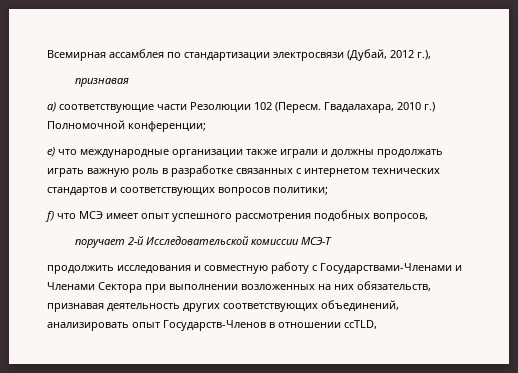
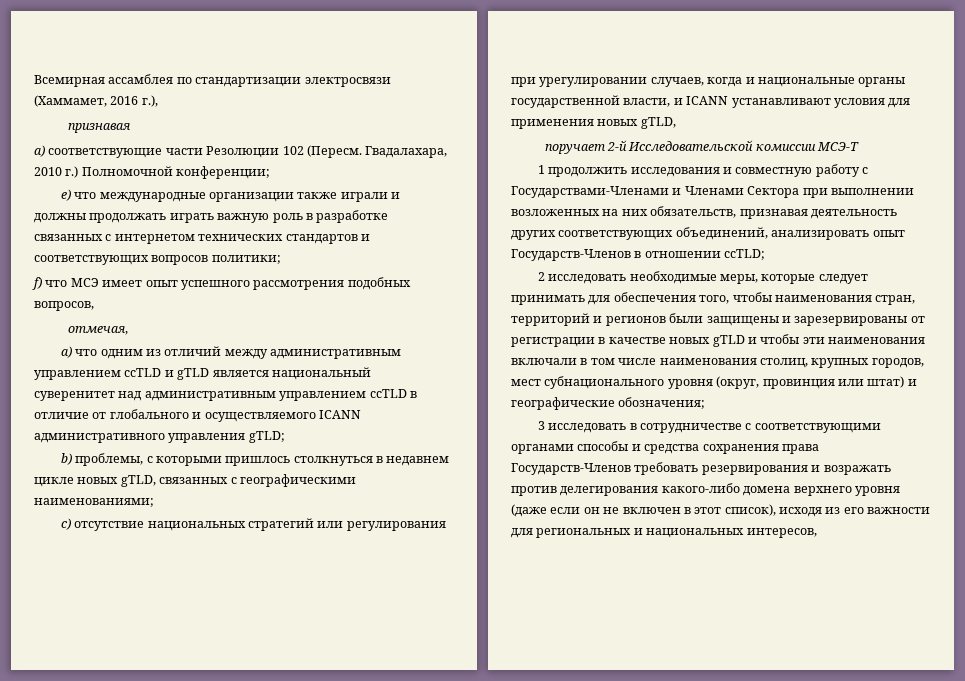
- Всемирная ассамблея по стандартизации электросвязи (Дубай, 2012 г.),
+ Всемирная ассамблея по стандартизации электросвязи (Хаммамет, 2016 г.),
+ отмечая,
+ a) что одним из отличий между административным управлением ccTLD и gTLD является национальный суверенитет над административным управлением ccTLD в отличие от глобального и осуществляемого ICANN административного управления gTLD;
+ b) проблемы, с которыми пришлось столкнуться в недавнем цикле новых gTLD, связанных с географическими наименованиями;
+ c) отсутствие национальных стратегий или регулирования при урегулировании случаев, когда и национальные органы государственной власти, и ICANN устанавливают условия для применения новых gTLD,
- продолжить исследования и совместную работу с Государствами-Членами и Членами Сектора при выполнении возложенных на них обязательств, признавая деятельность других соответствующих объединений, анализировать опыт Государств-Членов в отношении ccTLD,
+ 1 продолжить исследования и совместную работу с Государствами-Членами и Членами Сектора при выполнении возложенных на них обязательств, признавая деятельность других соответствующих объединений, анализировать опыт Государств-Членов в отношении ccTLD;
+ 2 исследовать необходимые меры, которые следует принимать для обеспечения того, чтобы наименования стран, территорий и регионов были защищены и зарезервированы от регистрации в качестве новых gTLD и чтобы эти наименования включали в том числе наименования столиц, крупных городов, мест субнационального уровня (округ, провинция или штат) и географические обозначения;
+ 3 исследовать в сотрудничестве с соответствующими органами способы и средства сохранения права Государств-Членов требовать резервирования и возражать против делегирования какого-либо домена верхнего уровня (даже если он не включен в этот список), исходя из его важности для региональных и национальных интересов,

